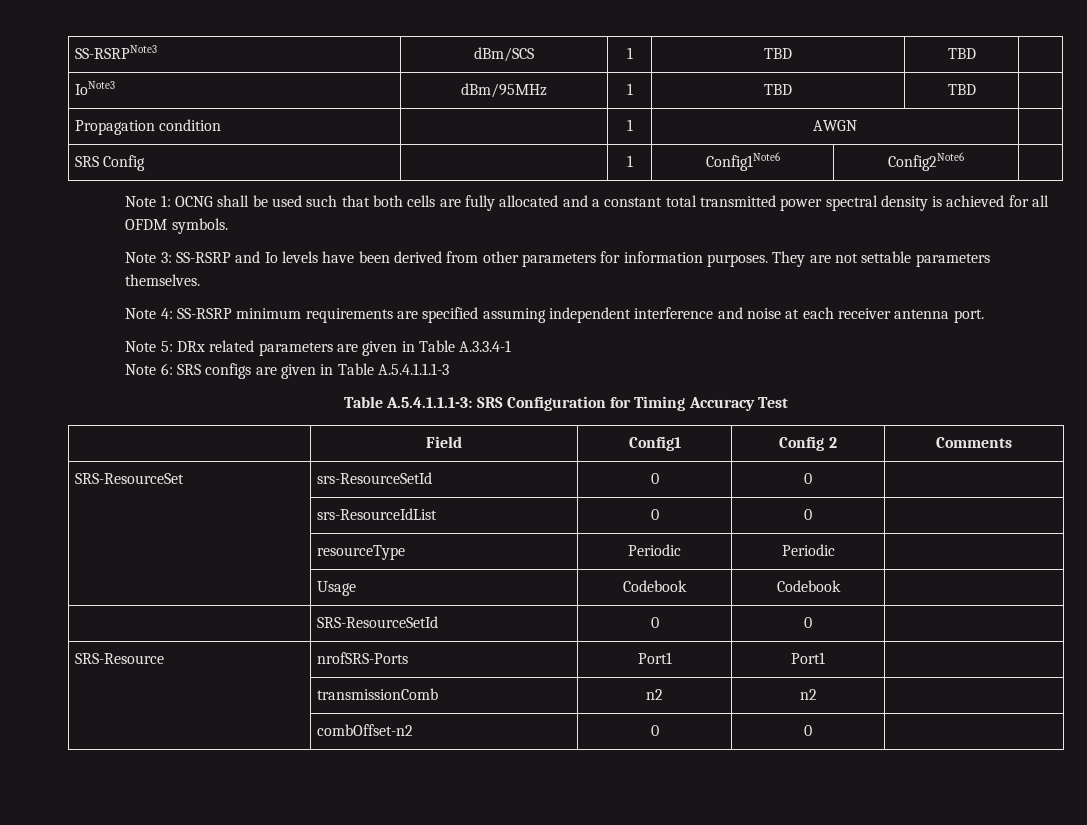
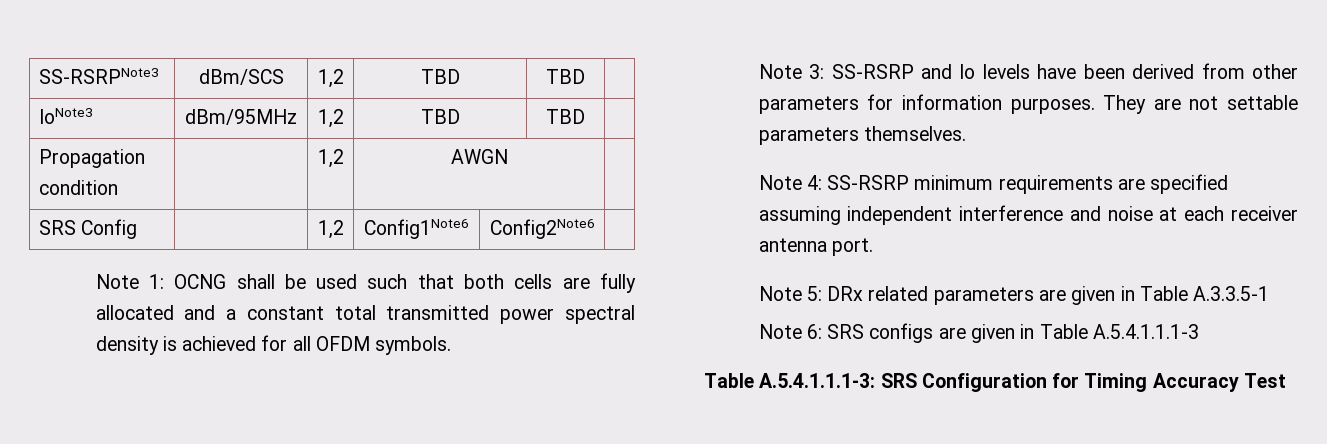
- SS-RSRPNote3 | dBm/SCS | 1 | TBD | TBD |
+ SS-RSRPNote3 | dBm/SCS | 1,2 | TBD | TBD |
- IoNote3 | dBm/95MHz | 1 | TBD | TBD |
+ IoNote3 | dBm/95MHz | 1,2 | TBD | TBD |
- Propagation condition | | 1 | AWGN |
+ Propagation condition | | 1,2 | AWGN |
- SRS Config | | 1 | Config1Note6 | Config2Note6 |
+ SRS Config | | 1,2 | Config1Note6 | Config2Note6 |
- Note 5: DRx related parameters are given in Table A.3.3.4-1
+ Note 5: DRx related parameters are given in Table A.3.3.5-1
- | Field | Config1 | Config 2 | Comments
- SRS-ResourceSet | srs-ResourceSetId | 0 | 0 |
- | srs-ResourceIdList | 0 | 0 |
- | resourceType | Periodic | Periodic |
- | Usage | Codebook | Codebook |
- | SRS-ResourceSetId | 0 | 0 |
- SRS-Resource | nrofSRS-Ports | Port1 | Port1 |
- | transmissionComb | n2 | n2 |
- | combOffset-n2 | 0 | 0 |

